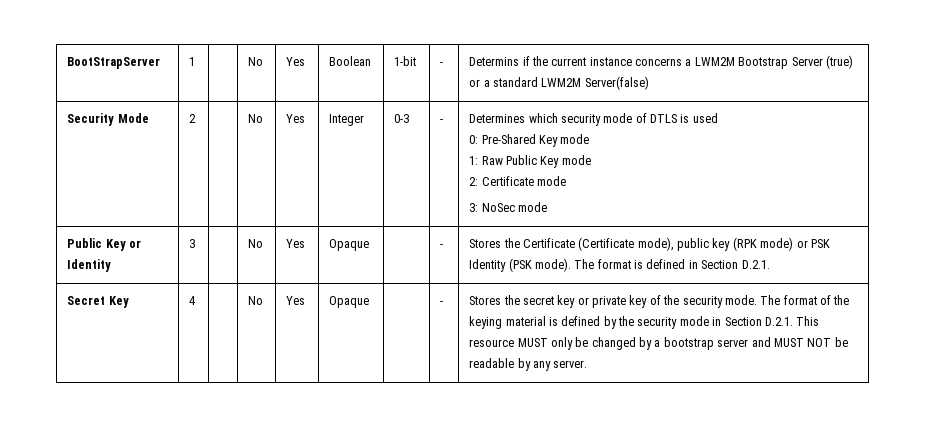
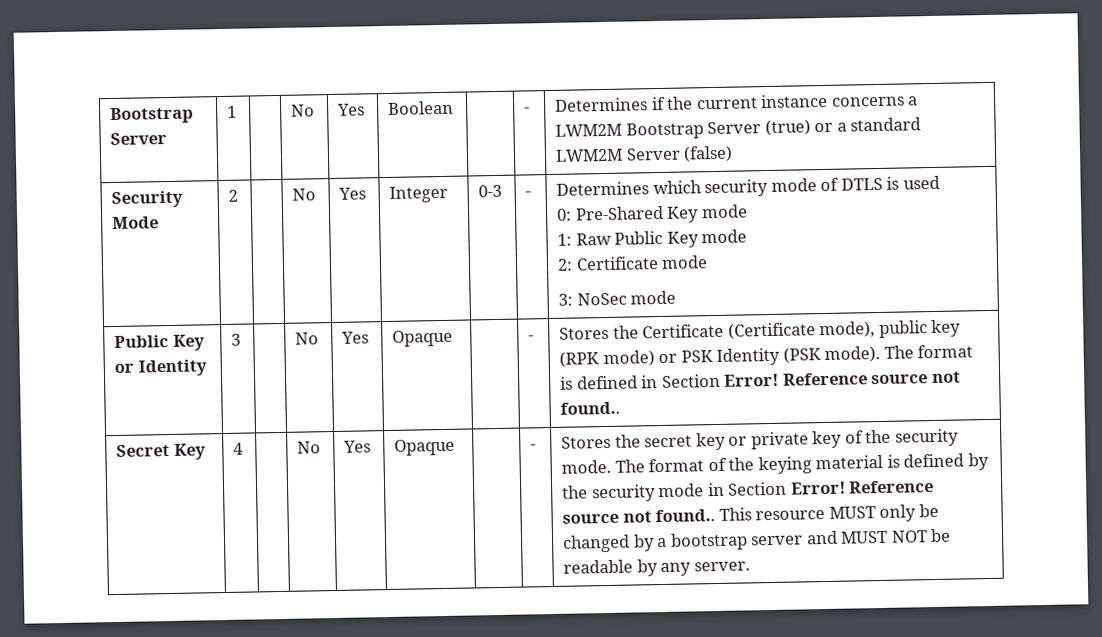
- BootStrapServer | 1 | | No | Yes | Boolean | 1-bit | - | Determins if the current instance concerns a LWM2M Bootstrap Server (true) or a standard LWM2M Server(false)
+ Bootstrap Server | 1 | | No | Yes | Boolean | | - | Determines if the current instance concerns a LWM2M Bootstrap Server (true) or a standard LWM2M Server (false)
- Public Key or Identity | 3 | | No | Yes | Opaque | | - | Stores the Certificate (Certificate mode), public key (RPK mode) or PSK Identity (PSK mode). The format is defined in Section D.2.1.
+ Public Key or Identity | 3 | | No | Yes | Opaque | | - | Stores the Certificate (Certificate mode), public key (RPK mode) or PSK Identity (PSK mode). The format is defined in Section Error! Reference source not found..
- The format of the keying material is defined by the security mode in Section D.2.1. This resource MUST only be changed by a bootstrap server and MUST NOT be readable by any server.
+ The format of the keying material is defined by the security mode in Section Error! Reference source not found.. This resource MUST only be changed by a bootstrap server and MUST NOT be readable by any server.

